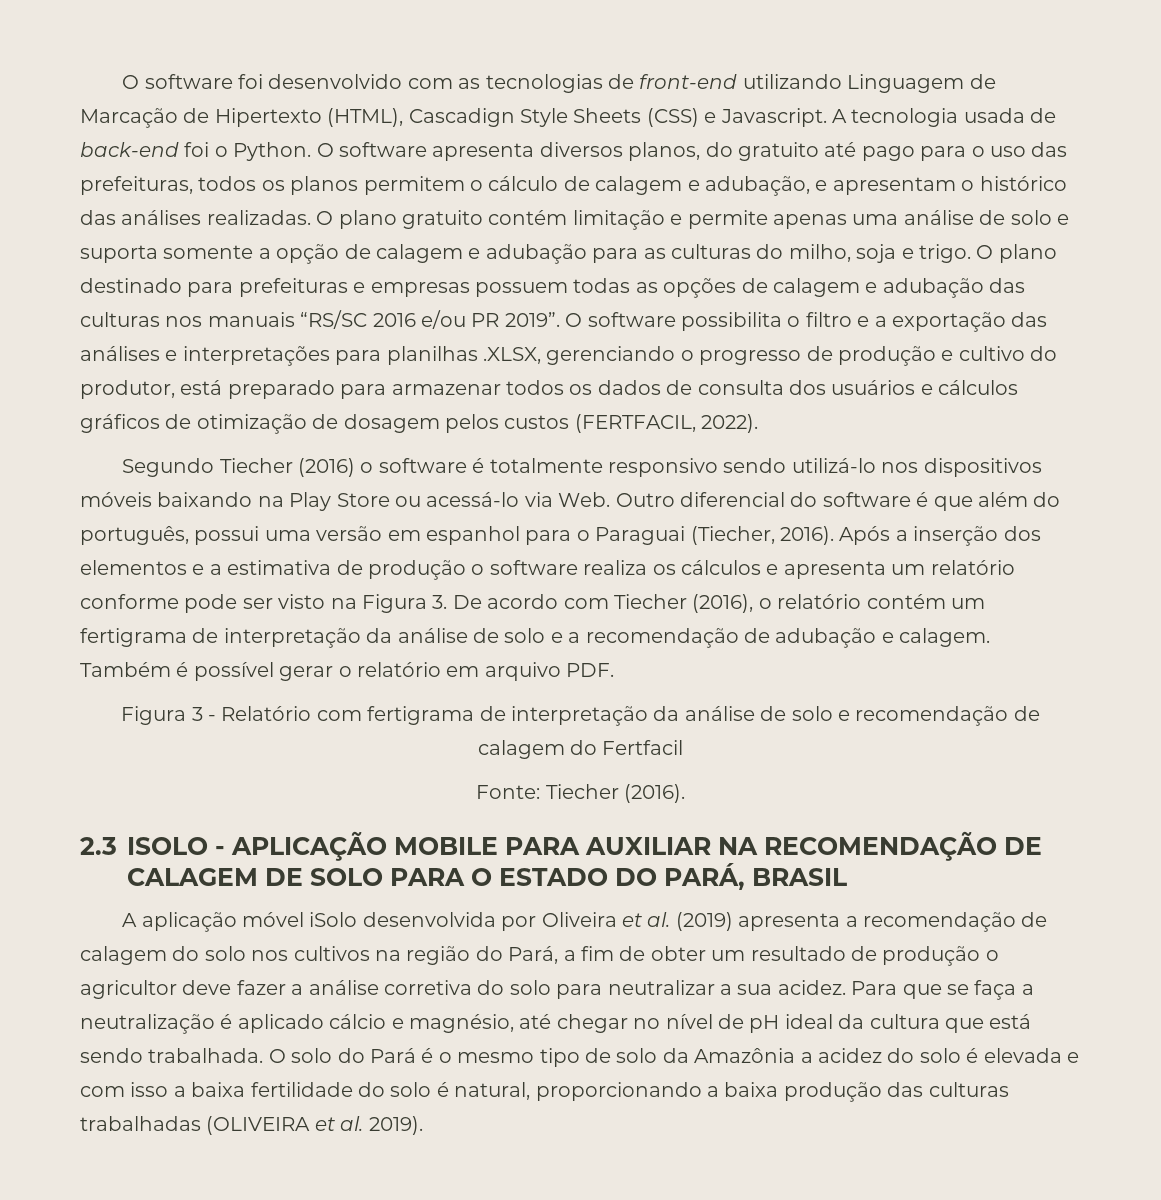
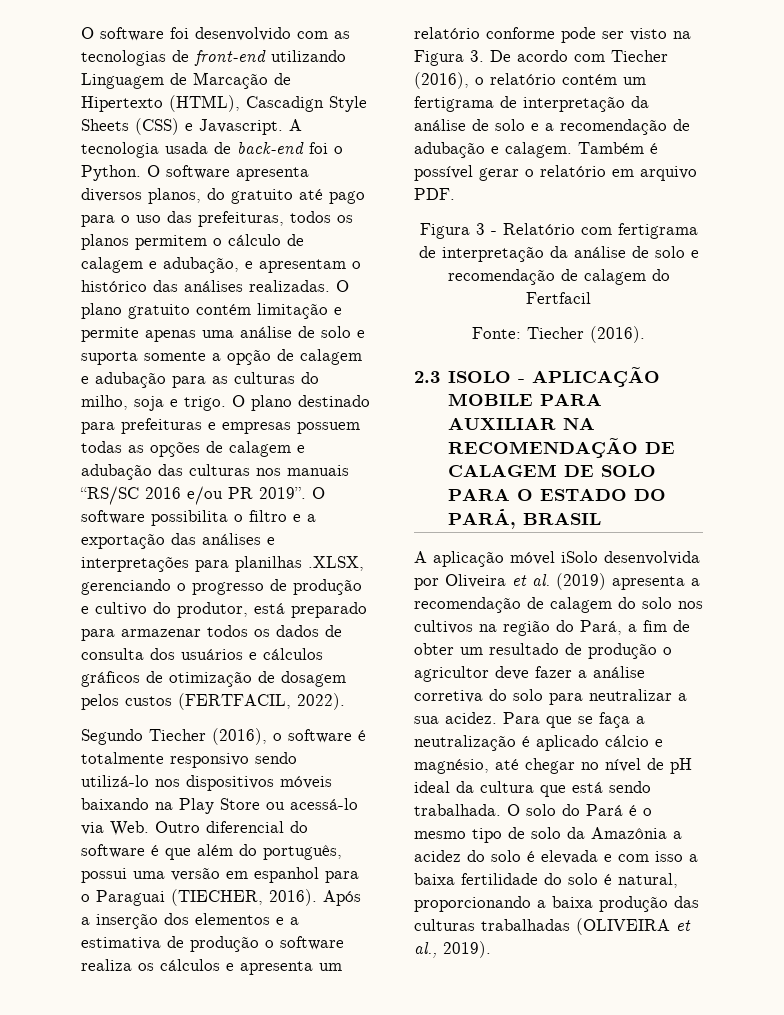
- Segundo Tiecher (2016) o software é totalmente responsivo sendo utilizá-lo nos dispositivos móveis baixando na Play Store ou acessá-lo via Web. Outro diferencial do software é que além do português, possui uma versão em espanhol para o Paraguai (Tiecher, 2016).
+ Segundo Tiecher (2016), o software é totalmente responsivo sendo utilizá-lo nos dispositivos móveis baixando na Play Store ou acessá-lo via Web. Outro diferencial do software é que além do português, possui uma versão em espanhol para o Paraguai (TIECHER, 2016).
- O solo do Pará é o mesmo tipo de solo da Amazônia a acidez do solo é elevada e com isso a baixa fertilidade do solo é natural, proporcionando a baixa produção das culturas trabalhadas (OLIVEIRA et al. 2019).
+ O solo do Pará é o mesmo tipo de solo da Amazônia a acidez do solo é elevada e com isso a baixa fertilidade do solo é natural, proporcionando a baixa produção das culturas trabalhadas (OLIVEIRA et al., 2019).

